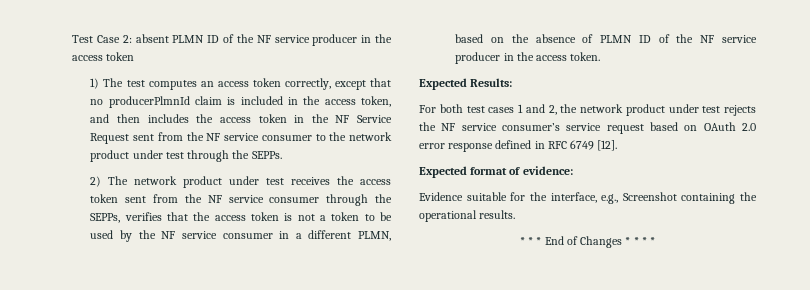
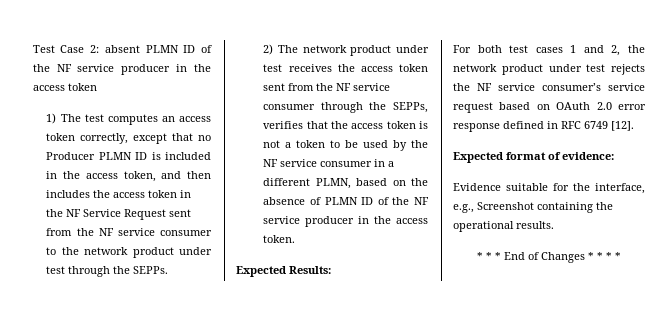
- 1) The test computes an access token correctly, except that no producerPlmnId claim is included in the access token, and then includes the access token in the NF Service Request sent from the NF service consumer to the network product under test through the SEPPs.
+ 1) The test computes an access token correctly, except that no Producer PLMN ID is included in the access token, and then includes the access token in the NF Service Request sent from the NF service consumer to the network product under test through the SEPPs.

